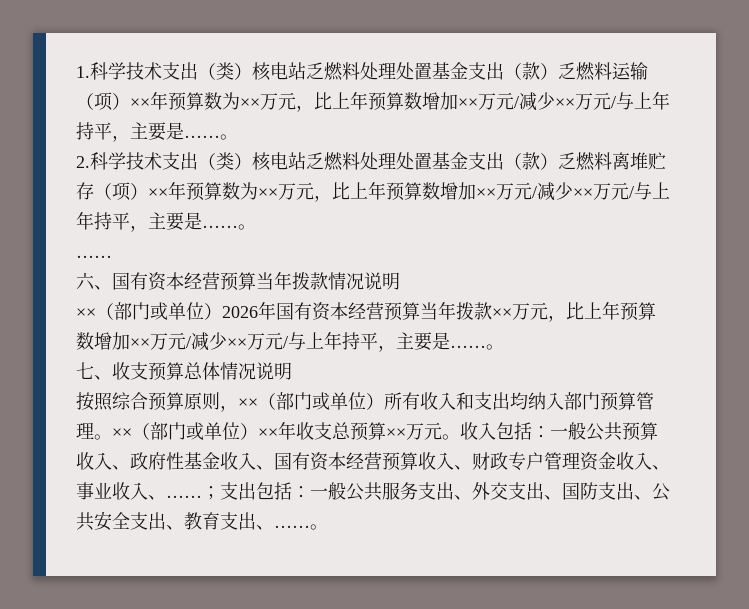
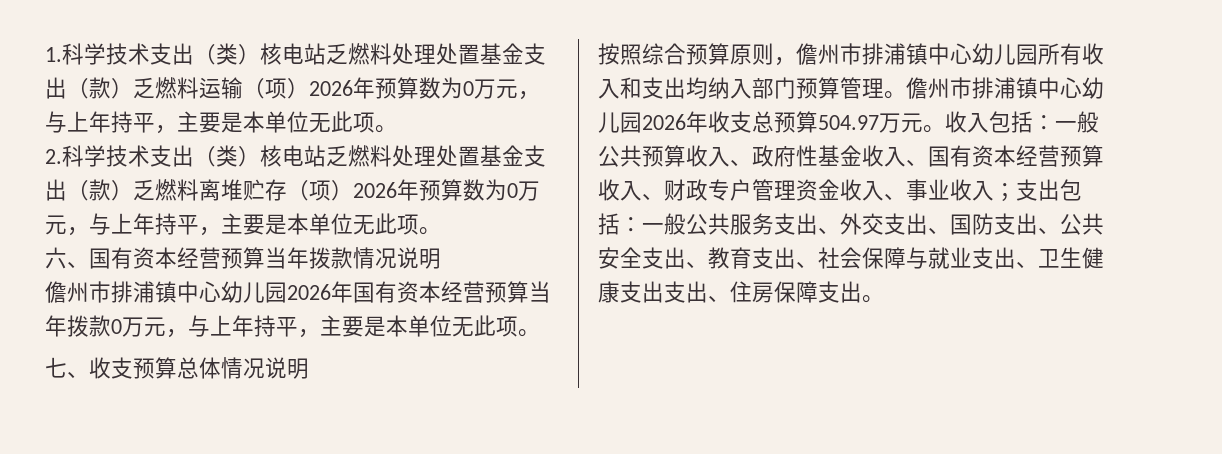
- 1.科学技术支出（类）核电站乏燃料处理处置基金支出（款）乏燃料运输（项）××年预算数为××万元，比上年预算数增加××万元/减少××万元/与上年持平，主要是……。
+ 1.科学技术支出（类）核电站乏燃料处理处置基金支出（款）乏燃料运输（项）2026年预算数为0万元，与上年持平，主要是本单位无此项。
- 2.科学技术支出（类）核电站乏燃料处理处置基金支出（款）乏燃料离堆贮存（项）××年预算数为××万元，比上年预算数增加××万元/减少××万元/与上年持平，主要是……。
- ……
+ 2.科学技术支出（类）核电站乏燃料处理处置基金支出（款）乏燃料离堆贮存（项）2026年预算数为0万元，与上年持平，主要是本单位无此项。
- ××（部门或单位）2026年国有资本经营预算当年拨款××万元，比上年预算数增加××万元/减少××万元/与上年持平，主要是……。
+ 儋州市排浦镇中心幼儿园2026年国有资本经营预算当年拨款0万元，与上年持平，主要是本单位无此项。
- 按照综合预算原则，××（部门或单位）所有收入和支出均纳入部门预算管理。
+ 按照综合预算原则，儋州市排浦镇中心幼儿园所有收入和支出均纳入部门预算管理。
- ××（部门或单位）××年收支总预算××万元。
+ 儋州市排浦镇中心幼儿园2026年收支总预算504.97万元。
- 收入包括：一般公共预算收入、政府性基金收入、国有资本经营预算收入、财政专户管理资金收入、事业收入、……；支出包括：一般公共服务支出、外交支出、国防支出、公共安全支出、教育支出、……。
+ 收入包括：一般公共预算收入、政府性基金收入、国有资本经营预算收入、财政专户管理资金收入、事业收入；支出包括：一般公共服务支出、外交支出、国防支出、公共安全支出、教育支出、社会保障与就业支出、卫生健康支出支出、住房保障支出。

